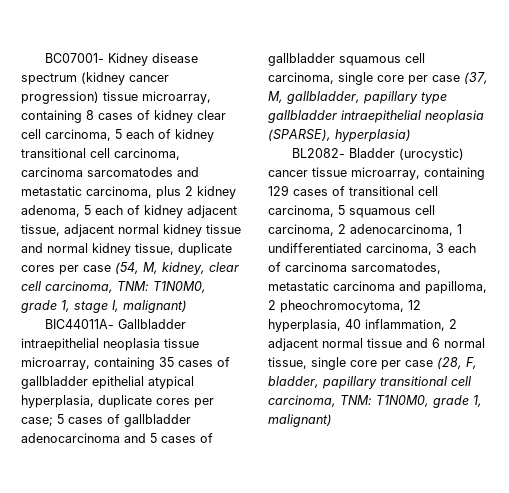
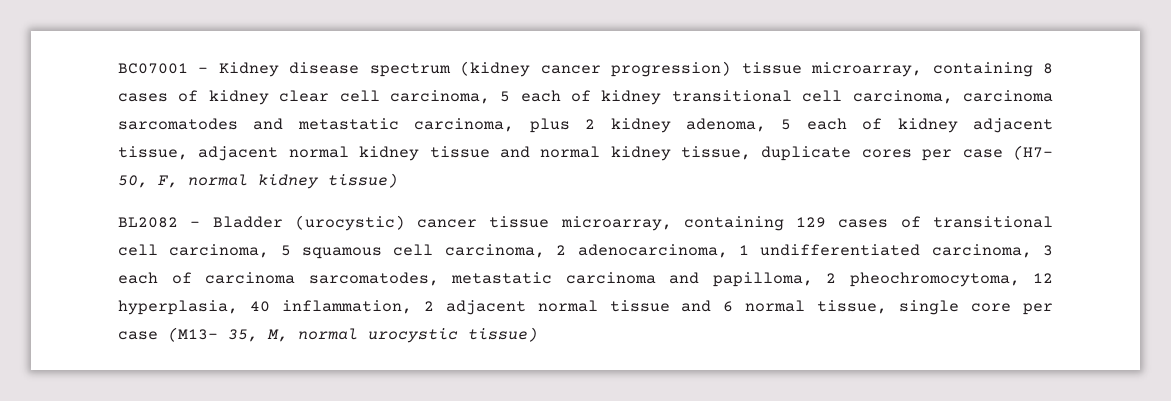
- BC07001- Kidney disease spectrum (kidney cancer progression) tissue microarray, containing 8 cases of kidney clear cell carcinoma, 5 each of kidney transitional cell carcinoma, carcinoma sarcomatodes and metastatic carcinoma, plus 2 kidney adenoma, 5 each of kidney adjacent tissue, adjacent normal kidney tissue and normal kidney tissue, duplicate cores per case (54, M, kidney, clear cell carcinoma, TNM: T1N0M0, grade 1, stage I, malignant)
- BIC44011A- Gallbladder intraepithelial neoplasia tissue microarray, containing 35 cases of gallbladder epithelial atypical hyperplasia, duplicate cores per case; 5 cases of gallbladder adenocarcinoma and 5 cases of gallbladder squamous cell carcinoma, single core per case (37, M, gallbladder, papillary type gallbladder intraepithelial neoplasia (SPARSE), hyperplasia)
- BL2082- Bladder (urocystic) cancer tissue microarray, containing 129 cases of transitional cell carcinoma, 5 squamous cell carcinoma, 2 adenocarcinoma, 1 undifferentiated carcinoma, 3 each of carcinoma sarcomatodes, metastatic carcinoma and papilloma, 2 pheochromocytoma, 12 hyperplasia, 40 inflammation, 2 adjacent normal tissue and 6 normal tissue, single core per case (28, F, bladder, papillary transitional cell carcinoma, TNM: T1N0M0, grade 1, malignant)
+ BC07001 - Kidney disease spectrum (kidney cancer progression) tissue microarray, containing 8 cases of kidney clear cell carcinoma, 5 each of kidney transitional cell carcinoma, carcinoma sarcomatodes and metastatic carcinoma, plus 2 kidney adenoma, 5 each of kidney adjacent tissue, adjacent normal kidney tissue and normal kidney tissue, duplicate cores per case (H7- 50, F, normal kidney tissue)
+ BL2082 - Bladder (urocystic) cancer tissue microarray, containing 129 cases of transitional cell carcinoma, 5 squamous cell carcinoma, 2 adenocarcinoma, 1 undifferentiated carcinoma, 3 each of carcinoma sarcomatodes, metastatic carcinoma and papilloma, 2 pheochromocytoma, 12 hyperplasia, 40 inflammation, 2 adjacent normal tissue and 6 normal tissue, single core per case (M13- 35, M, normal urocystic tissue)

